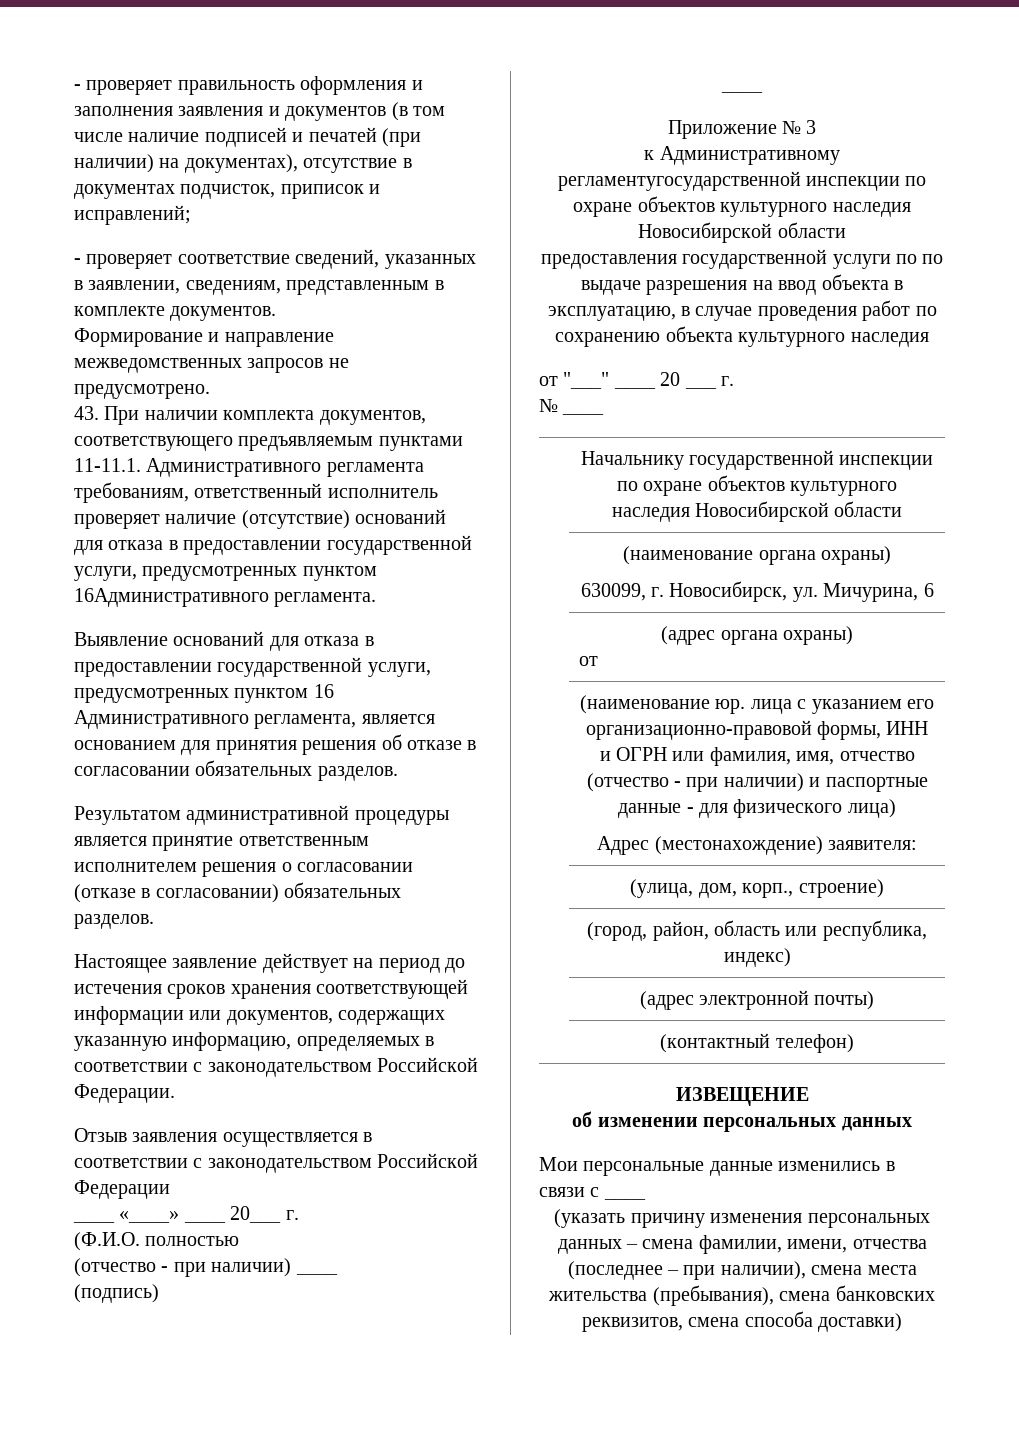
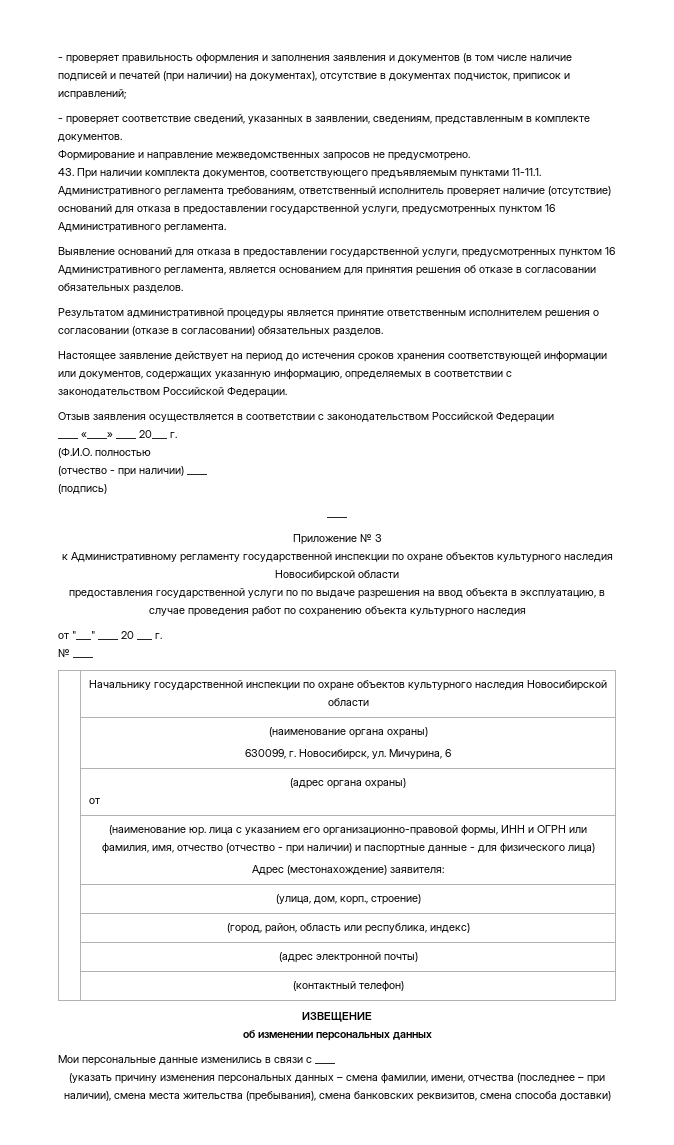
- 43. При наличии комплекта документов, соответствующего предъявляемым пунктами 11-11.1. Административного регламента требованиям, ответственный исполнитель проверяет наличие (отсутствие) оснований для отказа в предоставлении государственной услуги, предусмотренных пунктом 16Административного регламента.
+ 43. При наличии комплекта документов, соответствующего предъявляемым пунктами 11-11.1. Административного регламента требованиям, ответственный исполнитель проверяет наличие (отсутствие) оснований для отказа в предоставлении государственной услуги, предусмотренных пунктом 16 Административного регламента.
- к Административному регламентугосударственной инспекции по охране объектов культурного наследия Новосибирской области
+ к Административному регламенту государственной инспекции по охране объектов культурного наследия Новосибирской области

